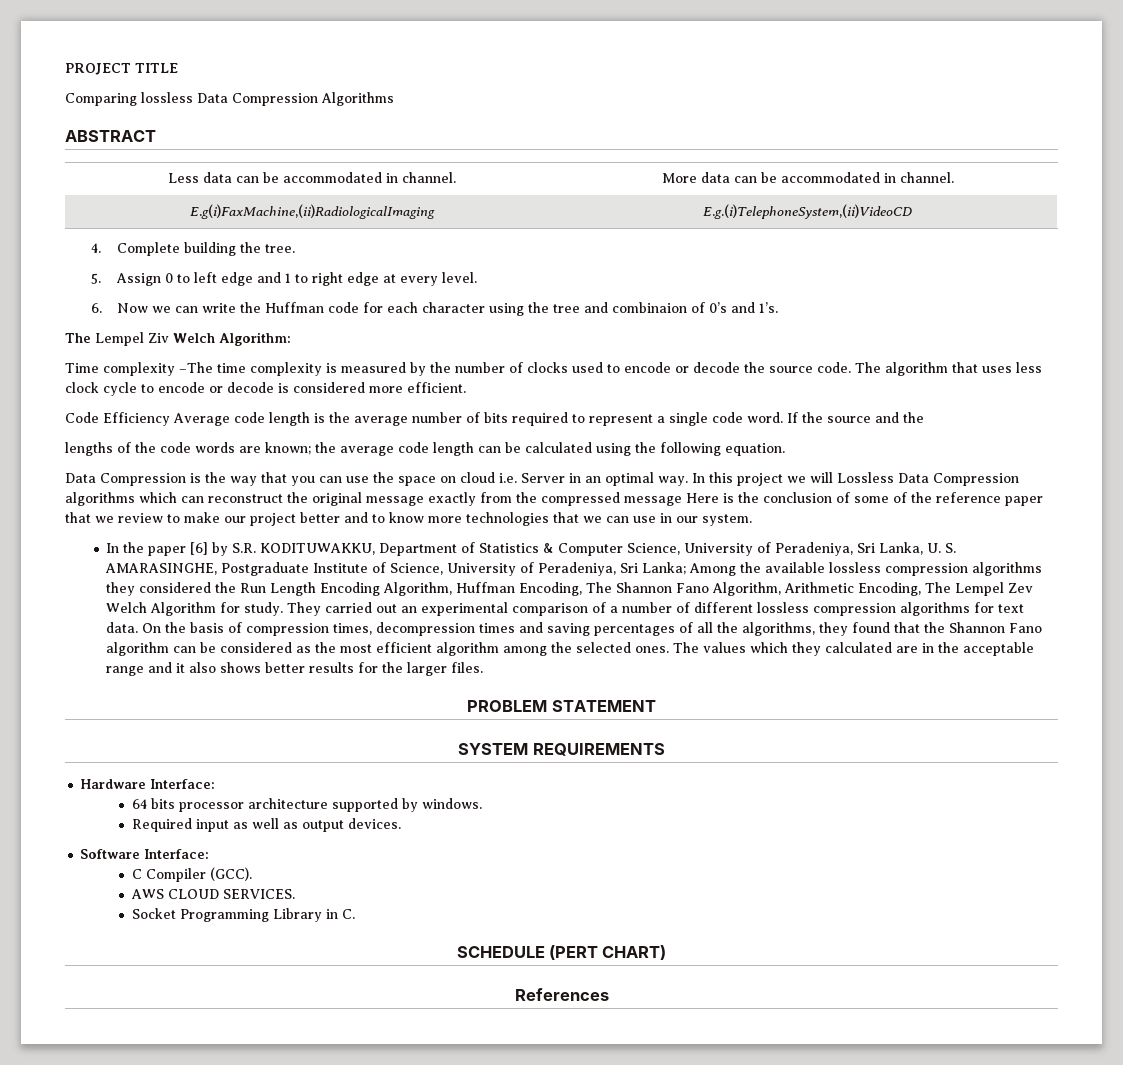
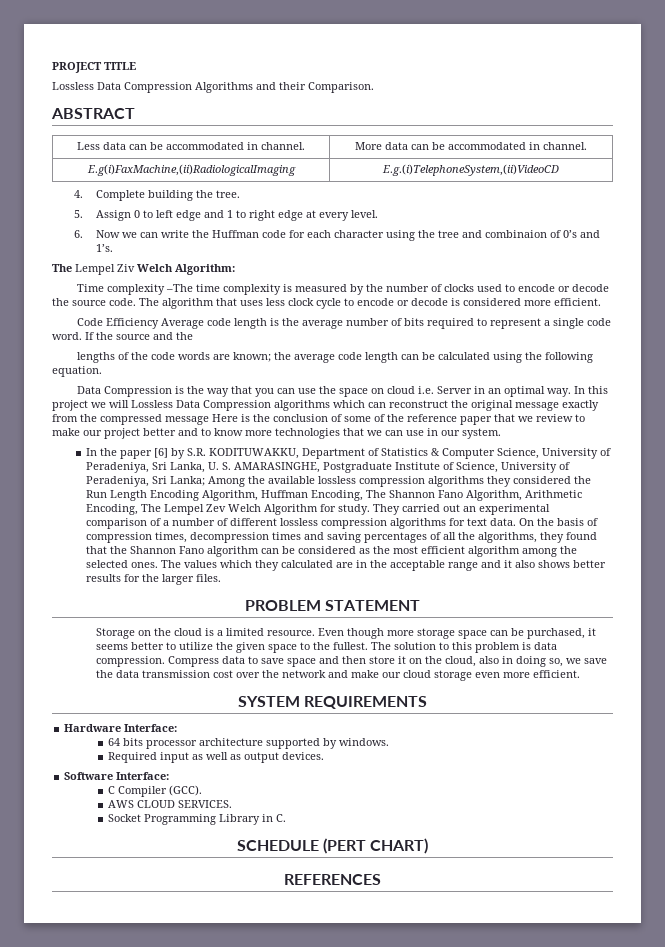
- Comparing lossless Data Compression Algorithms
+ Lossless Data Compression Algorithms and their Comparison.
+ Storage on the cloud is a limited resource. Even though more storage space can be purchased, it seems better to utilize the given space to the fullest. The solution to this problem is data compression. Compress data to save space and then store it on the cloud, also in doing so, we save the data transmission cost over the network and make our cloud storage even more efficient.
- References
+ REFERENCES

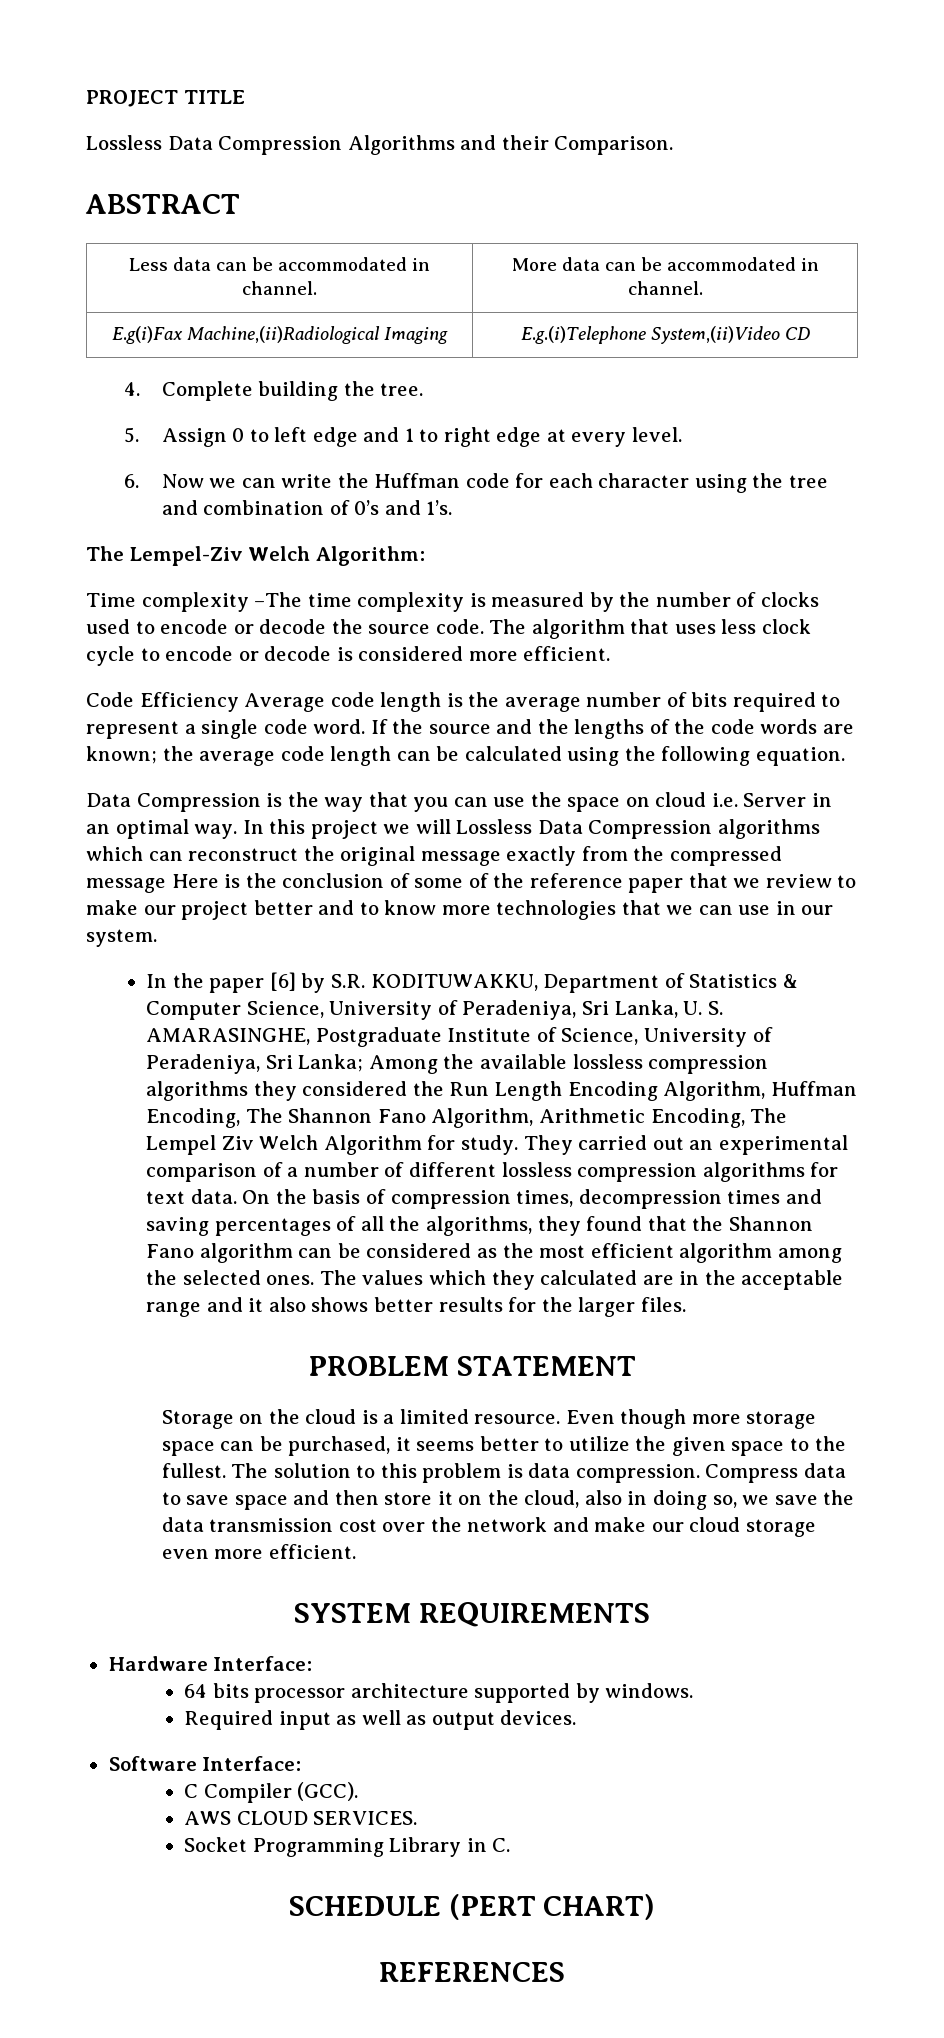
- E.g(i)FaxMachine,(ii)RadiologicalImaging | E.g.(i)TelephoneSystem,(ii)VideoCD
+ E.g(i)Fax Machine,(ii)Radiological Imaging | E.g.(i)Telephone System,(ii)Video CD
- 6. Now we can write the Huffman code for each character using the tree and combinaion of 0’s and 1’s.
+ 6. Now we can write the Huffman code for each character using the tree and combination of 0’s and 1’s.
- The Lempel Ziv Welch Algorithm:
+ The Lempel-Ziv Welch Algorithm:
- If the source and the
- lengths of the code words are known; the average code length can be calculated using the following equation.
+ If the source and the lengths of the code words are known; the average code length can be calculated using the following equation.
- In the paper [6] by S.R. KODITUWAKKU, Department of Statistics & Computer Science, University of Peradeniya, Sri Lanka, U. S. AMARASINGHE, Postgraduate Institute of Science, University of Peradeniya, Sri Lanka; Among the available lossless compression algorithms they considered the Run Length Encoding Algorithm, Huffman Encoding, The Shannon Fano Algorithm, Arithmetic Encoding, The Lempel Zev Welch Algorithm for study.
+ In the paper [6] by S.R. KODITUWAKKU, Department of Statistics & Computer Science, University of Peradeniya, Sri Lanka, U. S. AMARASINGHE, Postgraduate Institute of Science, University of Peradeniya, Sri Lanka; Among the available lossless compression algorithms they considered the Run Length Encoding Algorithm, Huffman Encoding, The Shannon Fano Algorithm, Arithmetic Encoding, The Lempel Ziv Welch Algorithm for study.

